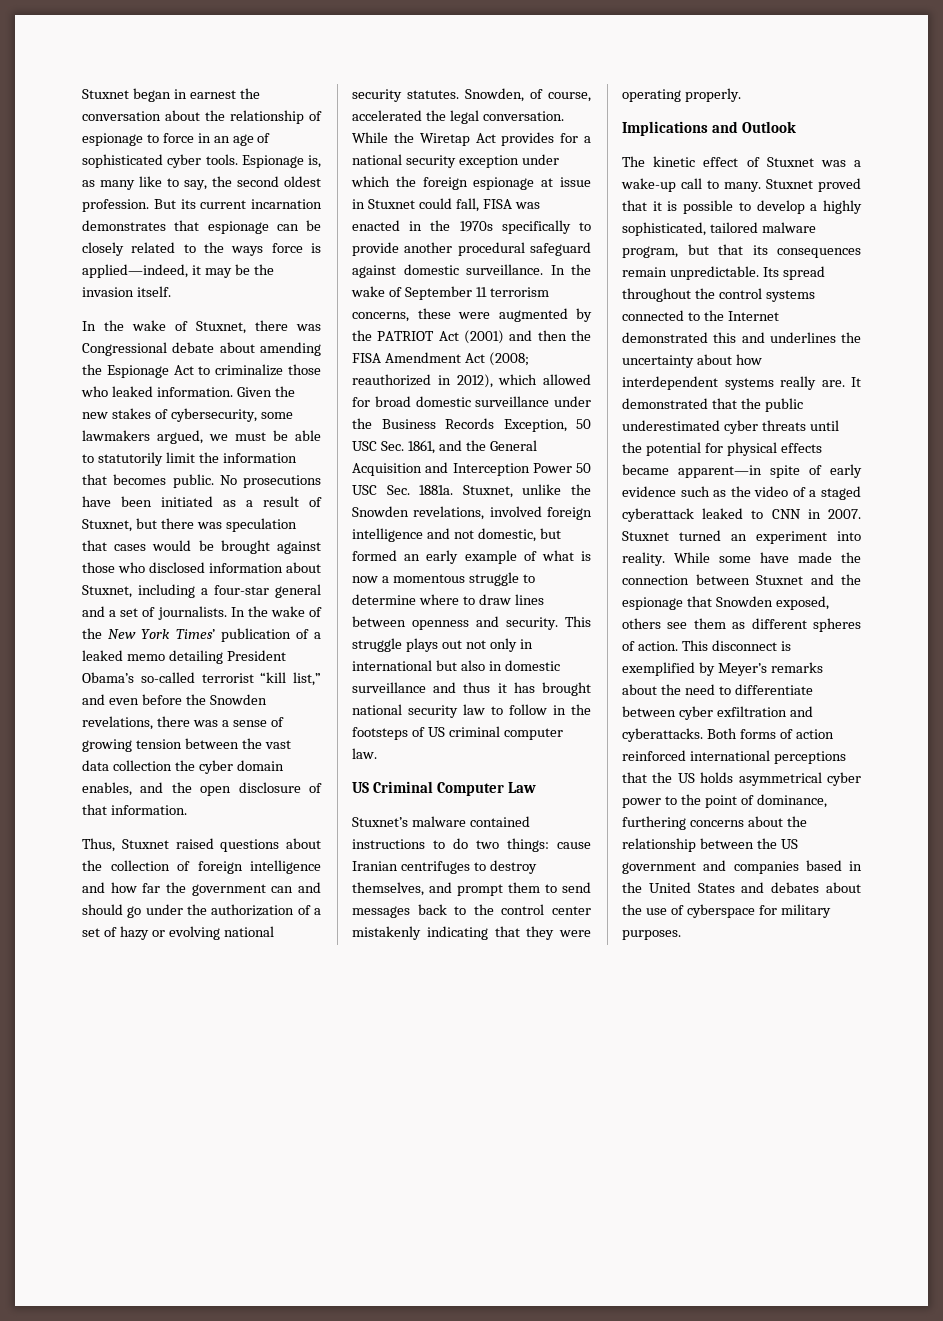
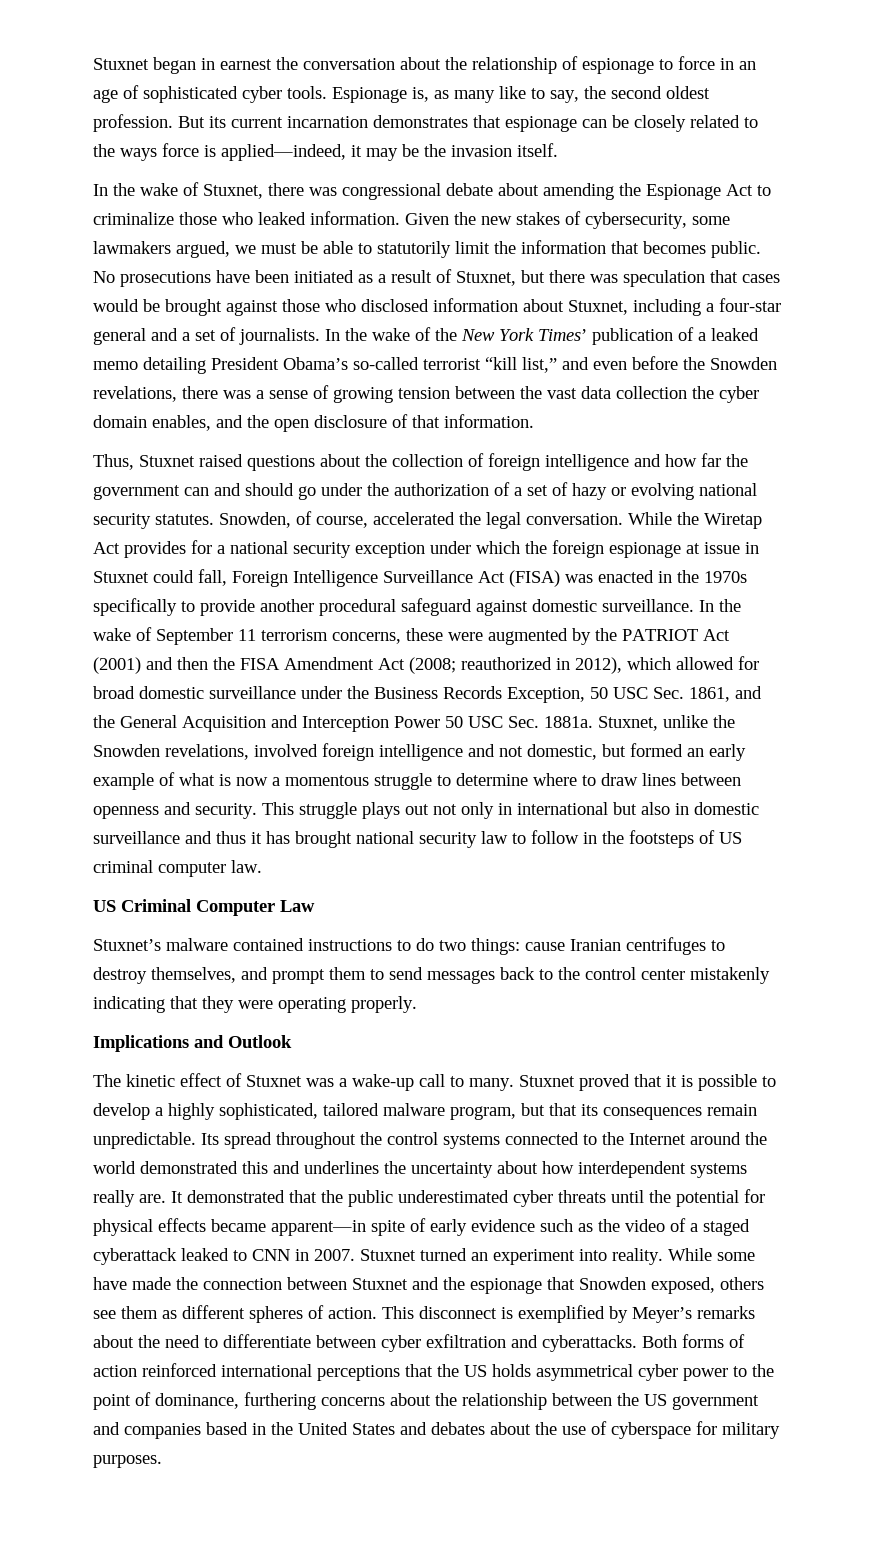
- In the wake of Stuxnet, there was Congressional debate about amending the Espionage Act to criminalize those who leaked information.
+ In the wake of Stuxnet, there was congressional debate about amending the Espionage Act to criminalize those who leaked information.
- While the Wiretap Act provides for a national security exception under which the foreign espionage at issue in Stuxnet could fall, FISA was enacted in the 1970s specifically to provide another procedural safeguard against domestic surveillance.
+ While the Wiretap Act provides for a national security exception under which the foreign espionage at issue in Stuxnet could fall, Foreign Intelligence Surveillance Act (FISA) was enacted in the 1970s specifically to provide another procedural safeguard against domestic surveillance.
- Its spread throughout the control systems connected to the Internet demonstrated this and underlines the uncertainty about how interdependent systems really are.
+ Its spread throughout the control systems connected to the Internet around the world demonstrated this and underlines the uncertainty about how interdependent systems really are.

